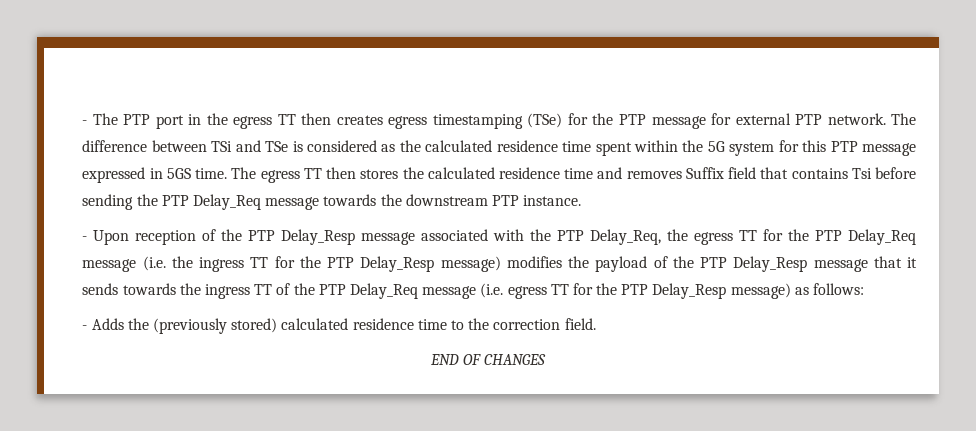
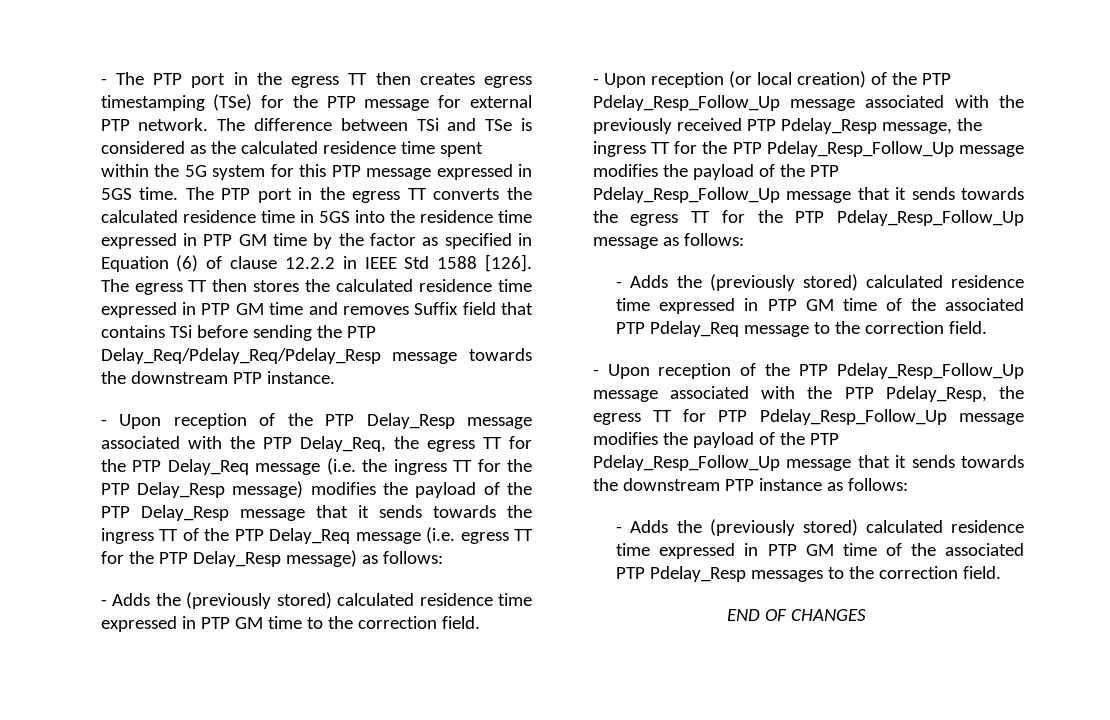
- The egress TT then stores the calculated residence time and removes Suffix field that contains Tsi before sending the PTP Delay_Req message towards the downstream PTP instance.
+ The PTP port in the egress TT converts the calculated residence time in 5GS into the residence time expressed in PTP GM time by the factor as specified in Equation (6) of clause 12.2.2 in IEEE Std 1588 [126]. The egress TT then stores the calculated residence time expressed in PTP GM time and removes Suffix field that contains TSi before sending the PTP Delay_Req/Pdelay_Req/Pdelay_Resp message towards the downstream PTP instance.
- - Adds the (previously stored) calculated residence time to the correction field.
+ - Adds the (previously stored) calculated residence time expressed in PTP GM time to the correction field.
+ - Upon reception (or local creation) of the PTP Pdelay_Resp_Follow_Up message associated with the previously received PTP Pdelay_Resp message, the ingress TT for the PTP Pdelay_Resp_Follow_Up message modifies the payload of the PTP Pdelay_Resp_Follow_Up message that it sends towards the egress TT for the PTP Pdelay_Resp_Follow_Up message as follows:
+ - Adds the (previously stored) calculated residence time expressed in PTP GM time of the associated PTP Pdelay_Req message to the correction field.
+ - Upon reception of the PTP Pdelay_Resp_Follow_Up message associated with the PTP Pdelay_Resp, the egress TT for PTP Pdelay_Resp_Follow_Up message modifies the payload of the PTP Pdelay_Resp_Follow_Up message that it sends towards the downstream PTP instance as follows:
+ - Adds the (previously stored) calculated residence time expressed in PTP GM time of the associated PTP Pdelay_Resp messages to the correction field.

